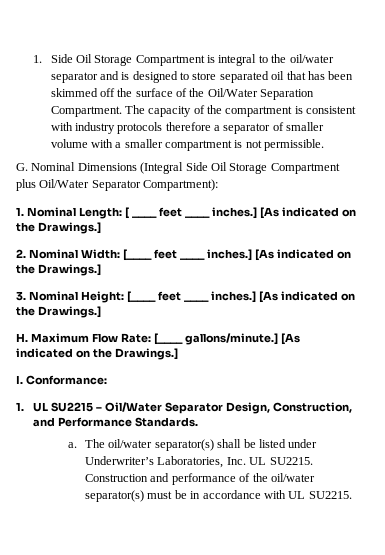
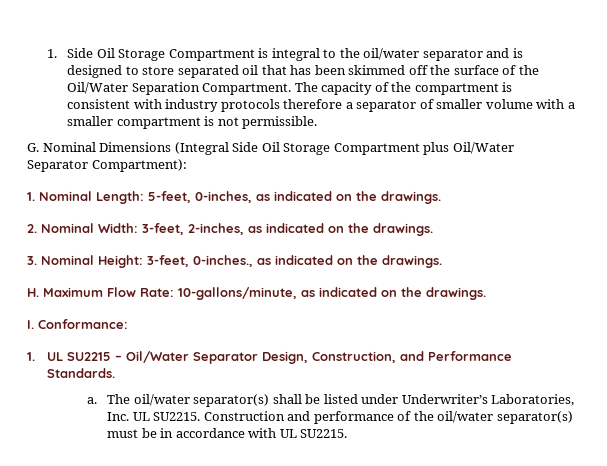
- 1. Nominal Length: [ ____ feet ____ inches.] [As indicated on the Drawings.]
+ 1. Nominal Length: 5-feet, 0-inches, as indicated on the drawings.
- 2. Nominal Width: [____ feet ____ inches.] [As indicated on the Drawings.]
+ 2. Nominal Width: 3-feet, 2-inches, as indicated on the drawings.
- 3. Nominal Height: [____ feet ____ inches.] [As indicated on the Drawings.]
+ 3. Nominal Height: 3-feet, 0-inches., as indicated on the drawings.
- H. Maximum Flow Rate: [____ gallons/minute.] [As indicated on the Drawings.]
+ H. Maximum Flow Rate: 10-gallons/minute, as indicated on the drawings.

